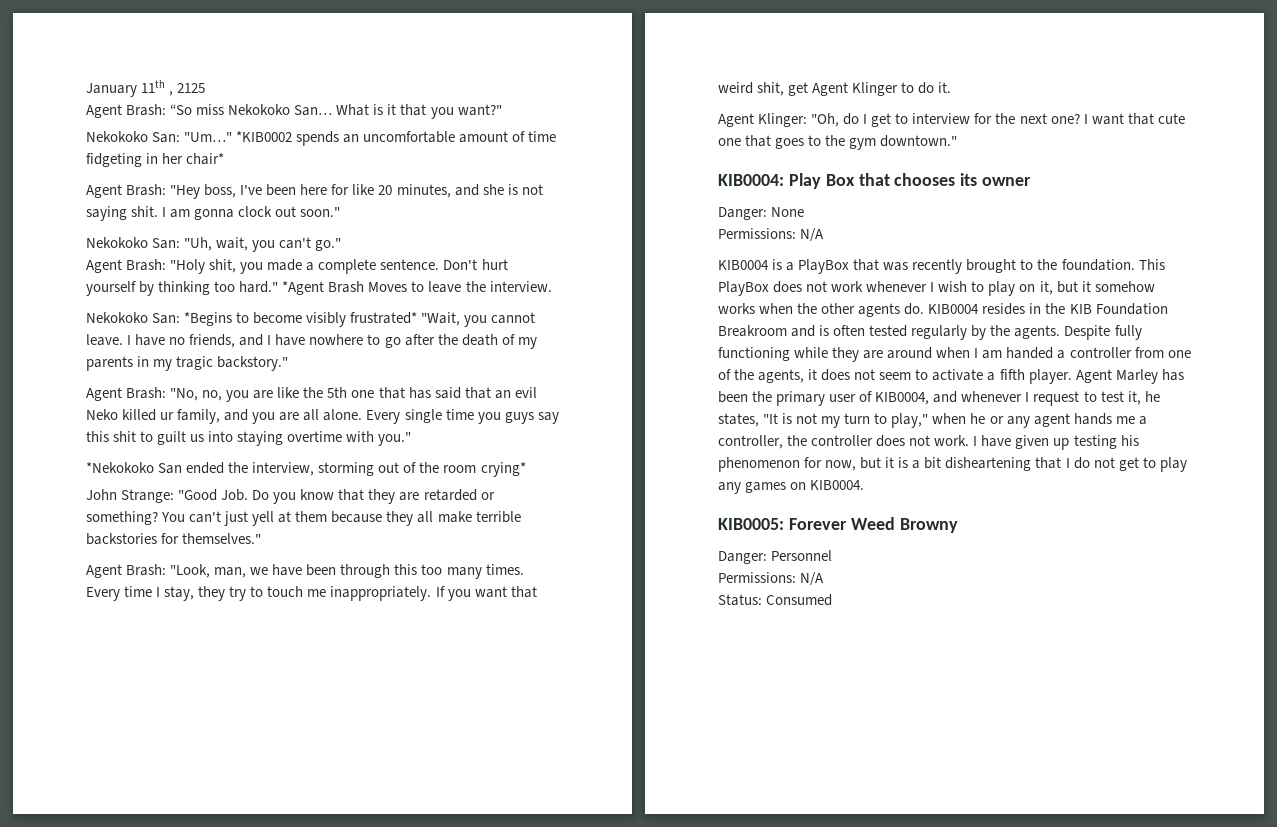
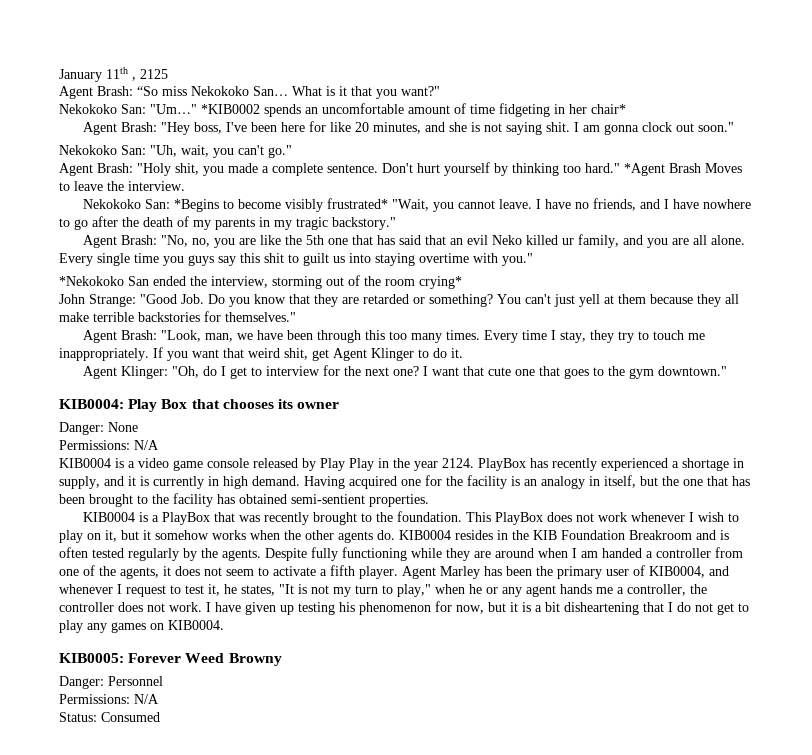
+ KIB0004 is a video game console released by Play Play in the year 2124. PlayBox has recently experienced a shortage in supply, and it is currently in high demand. Having acquired one for the facility is an analogy in itself, but the one that has been brought to the facility has obtained semi-sentient properties.

